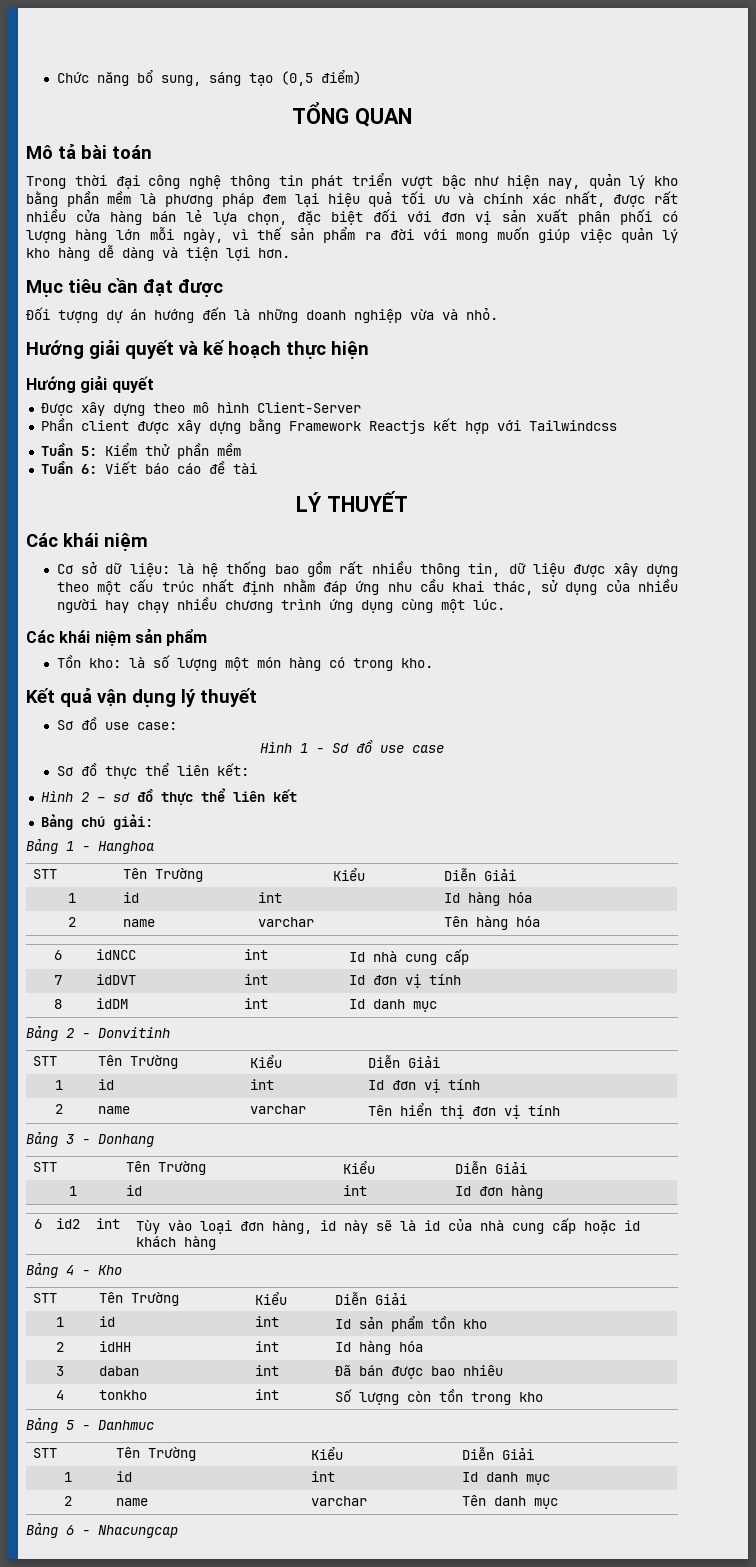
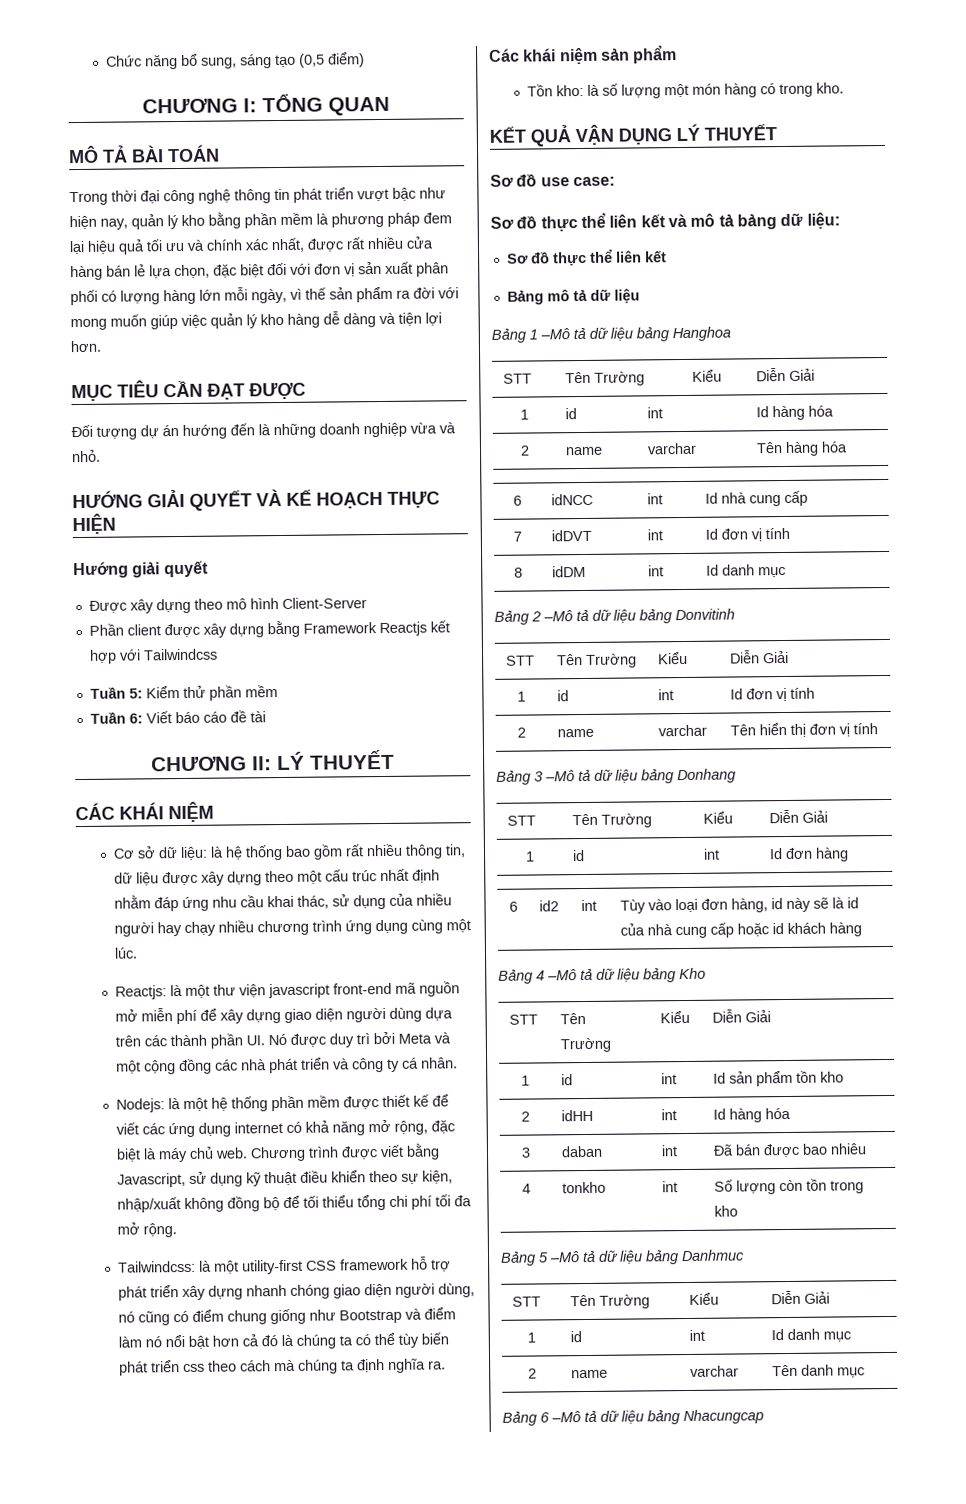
- TỔNG QUAN
+ CHƯƠNG I: TỔNG QUAN
- Mô tả bài toán
+ MÔ TẢ BÀI TOÁN
- Mục tiêu cần đạt được
+ MỤC TIÊU CẦN ĐẠT ĐƯỢC
- Hướng giải quyết và kế hoạch thực hiện
+ HƯỚNG GIẢI QUYẾT VÀ KẾ HOẠCH THỰC HIỆN
- LÝ THUYẾT
- Các khái niệm
+ CHƯƠNG II: LÝ THUYẾT
+ CÁC KHÁI NIỆM
+ Reactjs: là một thư viện javascript front-end mã nguồn mở miễn phí để xây dựng giao diện người dùng dựa trên các thành phần UI. Nó được duy trì bởi Meta và một cộng đồng các nhà phát triển và công ty cá nhân.
+ Nodejs: là một hệ thống phần mềm được thiết kế để viết các ứng dụng internet có khả năng mở rộng, đặc biệt là máy chủ web. Chương trình được viết bằng Javascript, sử dụng kỹ thuật điều khiển theo sự kiện, nhập/xuất không đồng bộ để tối thiểu tổng chi phí tối đa mở rộng.
+ Tailwindcss: là một utility-first CSS framework hỗ trợ phát triển xây dựng nhanh chóng giao diện người dùng, nó cũng có điểm chung giống như Bootstrap và điểm làm nó nổi bật hơn cả đó là chúng ta có thể tùy biến phát triển css theo cách mà chúng ta định nghĩa ra.
- Kết quả vận dụng lý thuyết
+ KẾT QUẢ VẬN DỤNG LÝ THUYẾT
  Sơ đồ use case:
- Hình 1 - Sơ đồ use case
- Sơ đồ thực thể liên kết:
- Hình 2 – sơ đồ thực thể liên kết
+ Sơ đồ thực thể liên kết và mô tả bảng dữ liệu:
+ Sơ đồ thực thể liên kết
- Bảng chú giải:
- Bảng 1 - Hanghoa
+ Bảng mô tả dữ liệu
+ Bảng 1 –Mô tả dữ liệu bảng Hanghoa
- Bảng 2 - Donvitinh
+ Bảng 2 –Mô tả dữ liệu bảng Donvitinh
- Bảng 3 - Donhang
+ Bảng 3 –Mô tả dữ liệu bảng Donhang
- Bảng 4 - Kho
+ Bảng 4 –Mô tả dữ liệu bảng Kho
- Bảng 5 - Danhmuc
+ Bảng 5 –Mô tả dữ liệu bảng Danhmuc
- Bảng 6 - Nhacungcap
+ Bảng 6 –Mô tả dữ liệu bảng Nhacungcap

